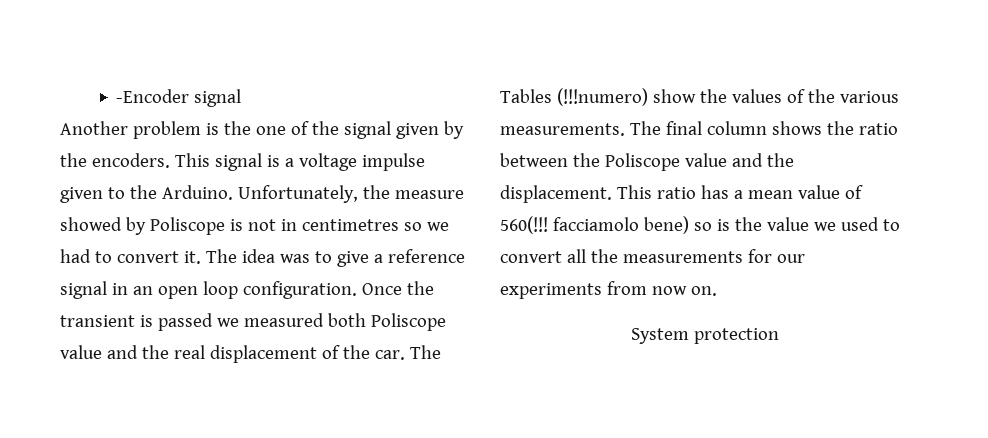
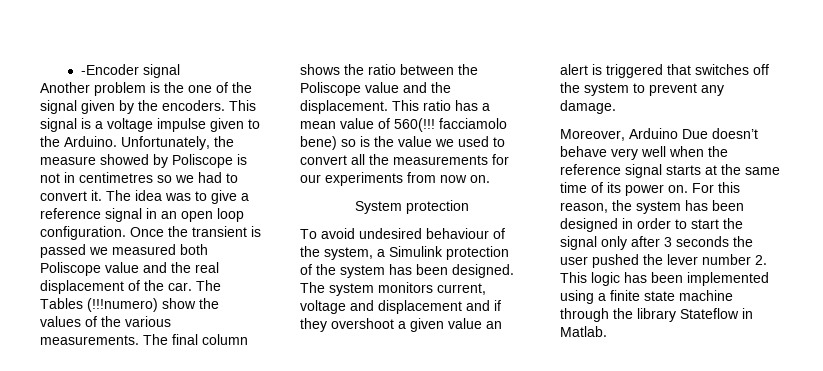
+ To avoid undesired behaviour of the system, a Simulink protection of the system has been designed. The system monitors current, voltage and displacement and if they overshoot a given value an alert is triggered that switches off the system to prevent any damage.
+ Moreover, Arduino Due doesn’t behave very well when the reference signal starts at the same time of its power on. For this reason, the system has been designed in order to start the signal only after 3 seconds the user pushed the lever number 2. This logic has been implemented using a finite state machine through the library Stateflow in Matlab.

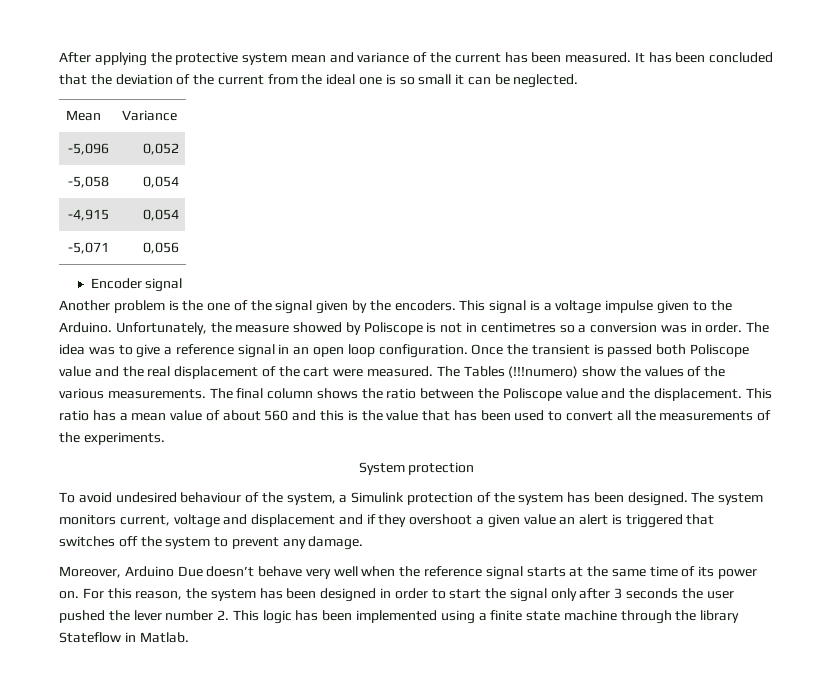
- -Encoder signal
+ After applying the protective system mean and variance of the current has been measured. It has been concluded that the deviation of the current from the ideal one is so small it can be neglected.
+ Mean | Variance
+ -5,096 | 0,052
+ -5,058 | 0,054
+ -4,915 | 0,054
+ -5,071 | 0,056
+ Encoder signal
- Unfortunately, the measure showed by Poliscope is not in centimetres so we had to convert it.
+ Unfortunately, the measure showed by Poliscope is not in centimetres so a conversion was in order.
- Once the transient is passed we measured both Poliscope value and the real displacement of the car.
+ Once the transient is passed both Poliscope value and the real displacement of the cart were measured.
- This ratio has a mean value of 560(!!! facciamolo bene) so is the value we used to convert all the measurements for our experiments from now on.
+ This ratio has a mean value of about 560 and this is the value that has been used to convert all the measurements of the experiments.

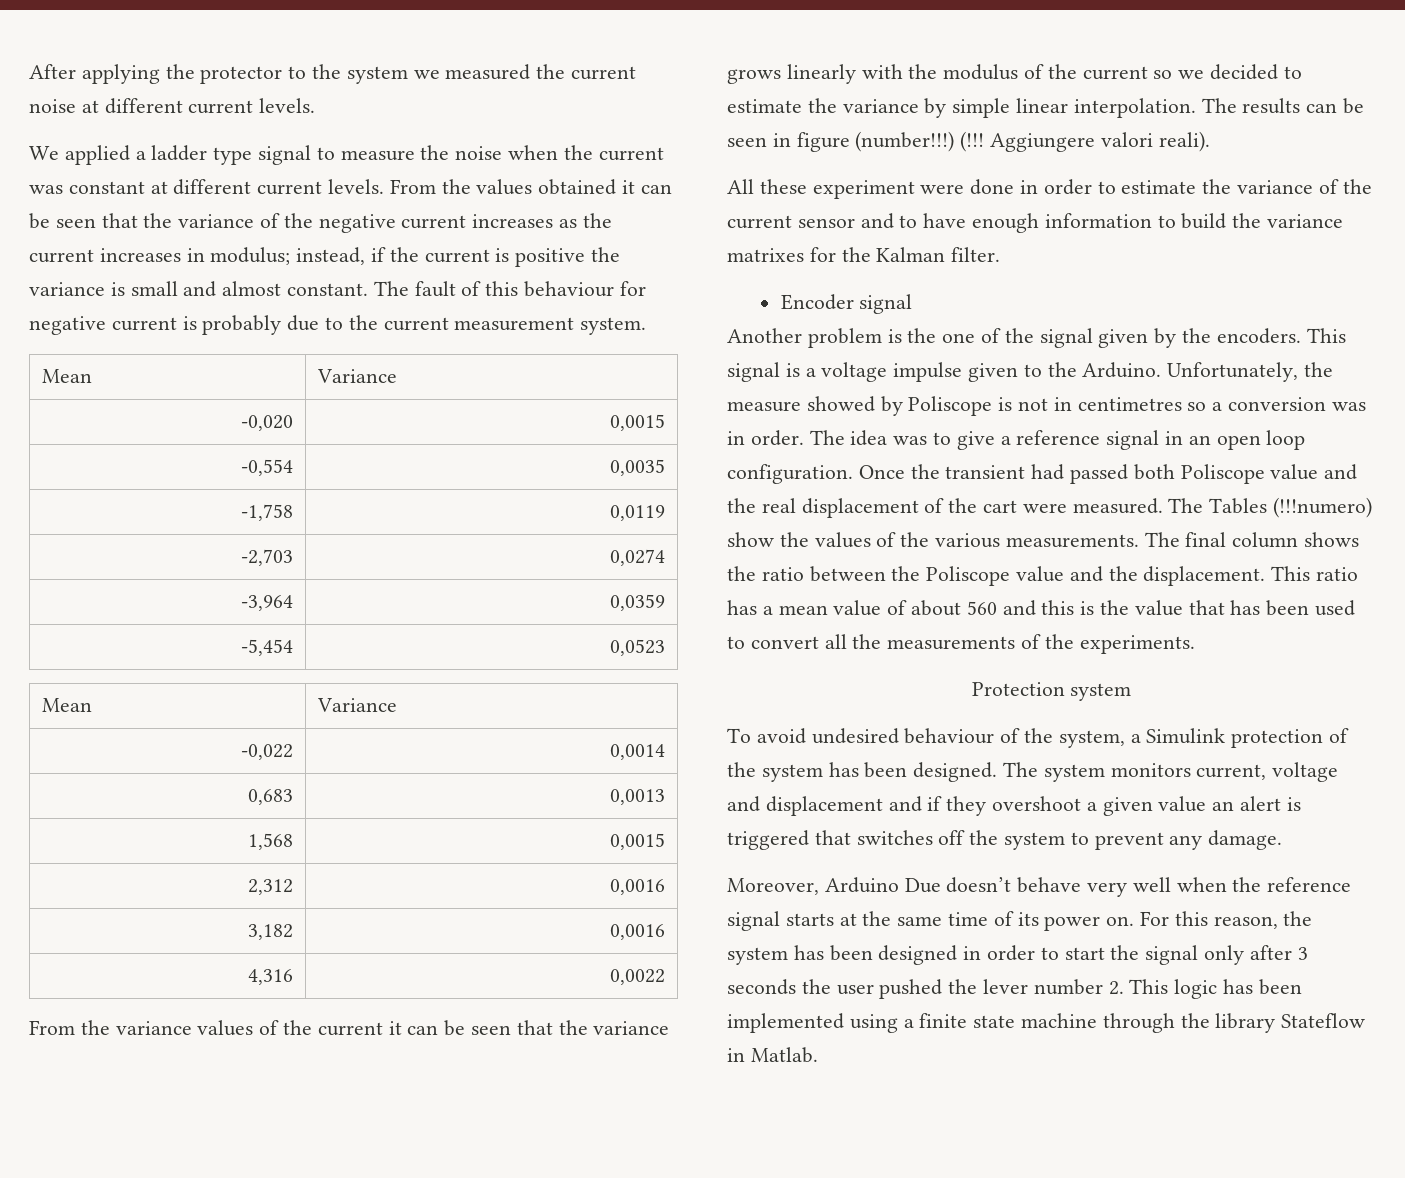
- After applying the protective system mean and variance of the current has been measured. It has been concluded that the deviation of the current from the ideal one is so small it can be neglected.
+ After applying the protector to the system we measured the current noise at different current levels.
+ We applied a ladder type signal to measure the noise when the current was constant at different current levels. From the values obtained it can be seen that the variance of the negative current increases as the current increases in modulus; instead, if the current is positive the variance is small and almost constant. The fault of this behaviour for negative current is probably due to the current measurement system.
  Mean | Variance
- -5,096 | 0,052
- -5,058 | 0,054
- -4,915 | 0,054
- -5,071 | 0,056
+ -0,020 | 0,0015
+ -0,554 | 0,0035
+ -1,758 | 0,0119
+ -2,703 | 0,0274
+ -3,964 | 0,0359
+ -5,454 | 0,0523
+ Mean | Variance
+ -0,022 | 0,0014
+ 0,683 | 0,0013
+ 1,568 | 0,0015
+ 2,312 | 0,0016
+ 3,182 | 0,0016
+ 4,316 | 0,0022
+ From the variance values of the current it can be seen that the variance grows linearly with the modulus of the current so we decided to estimate the variance by simple linear interpolation. The results can be seen in figure (number!!!) (!!! Aggiungere valori reali).
+ All these experiment were done in order to estimate the variance of the current sensor and to have enough information to build the variance matrixes for the Kalman filter.
- Once the transient is passed both Poliscope value and the real displacement of the cart were measured.
+ Once the transient had passed both Poliscope value and the real displacement of the cart were measured.
- System protection
+ Protection system

